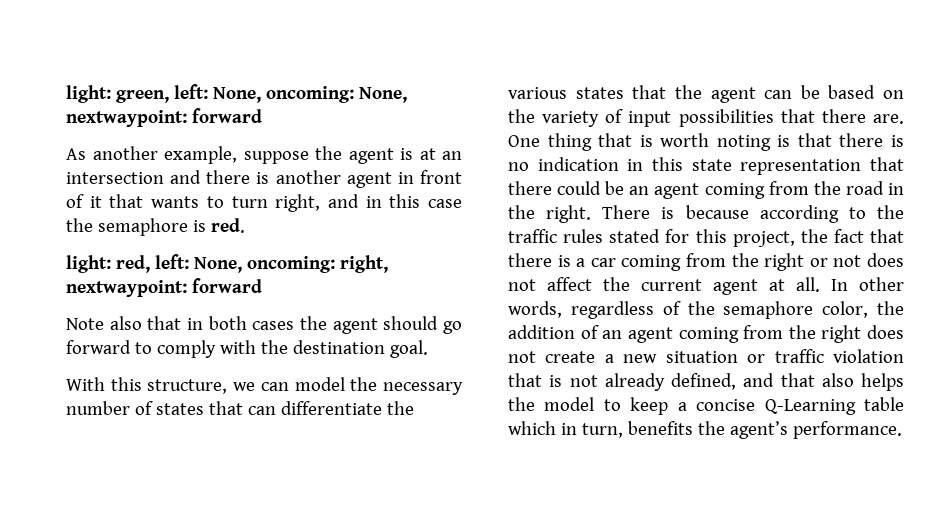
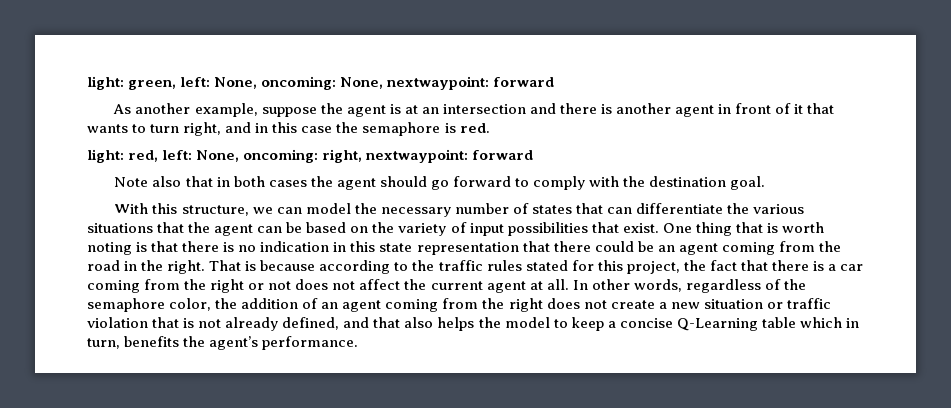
- With this structure, we can model the necessary number of states that can differentiate the various states that the agent can be based on the variety of input possibilities that there are.
+ With this structure, we can model the necessary number of states that can differentiate the various situations that the agent can be based on the variety of input possibilities that exist.
- There is because according to the traffic rules stated for this project, the fact that there is a car coming from the right or not does not affect the current agent at all.
+ That is because according to the traffic rules stated for this project, the fact that there is a car coming from the right or not does not affect the current agent at all.

